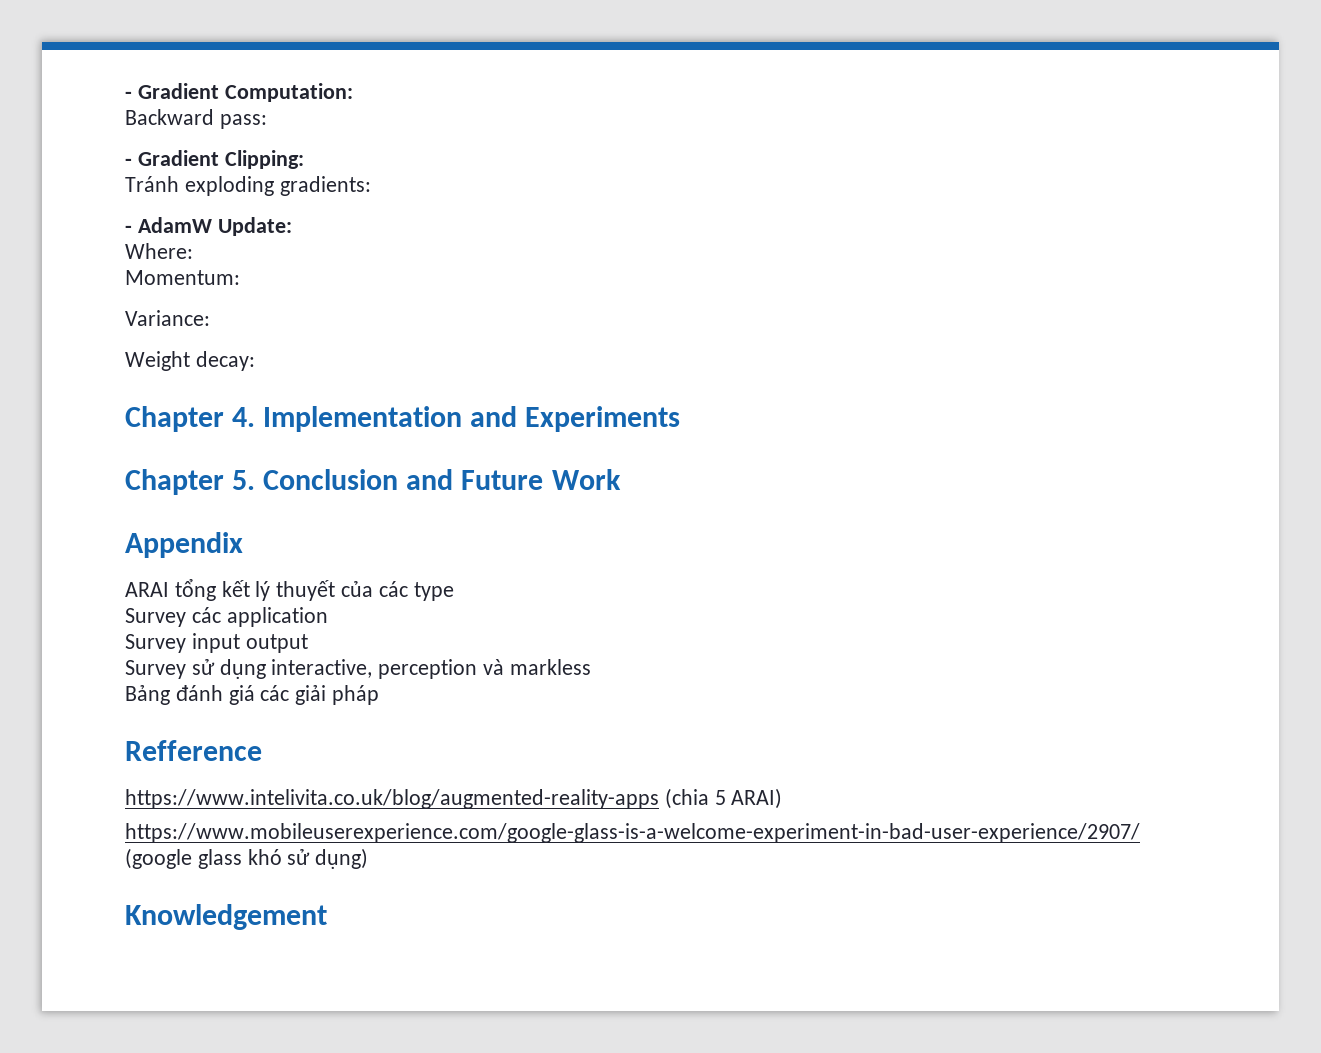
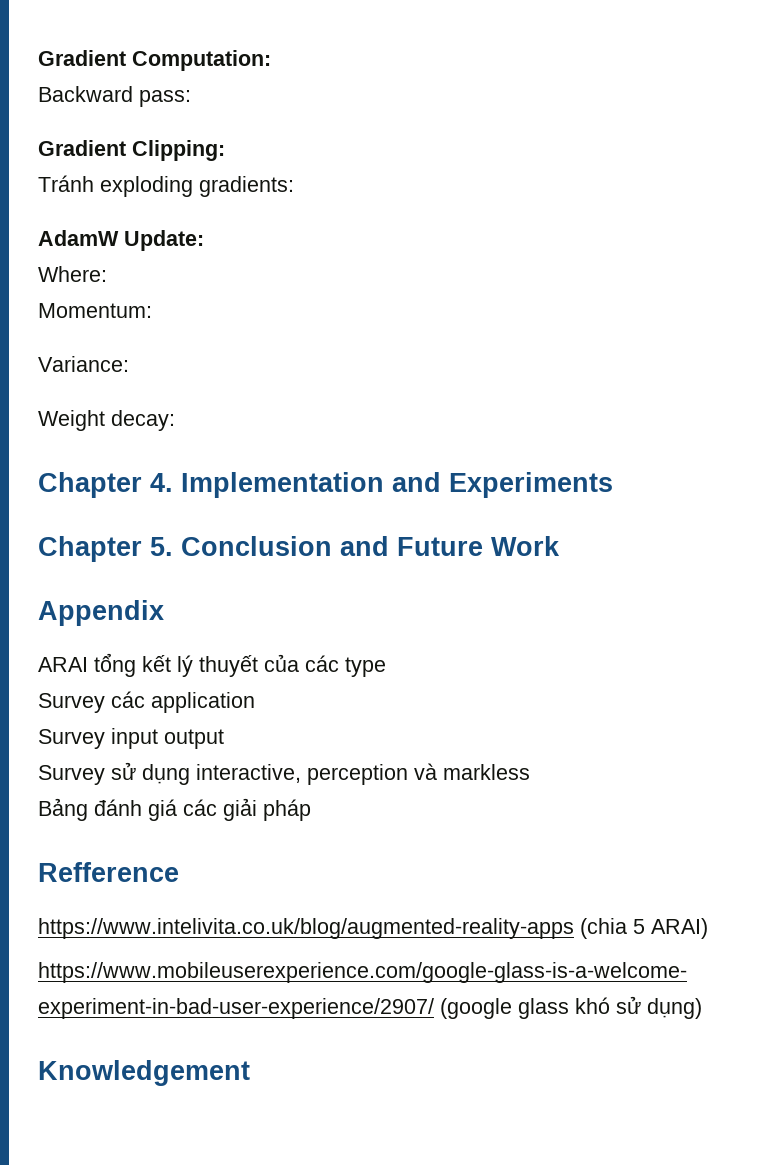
- - Gradient Computation:
+ Gradient Computation:
- - Gradient Clipping:
+ Gradient Clipping:
- - AdamW Update:
+ AdamW Update:

